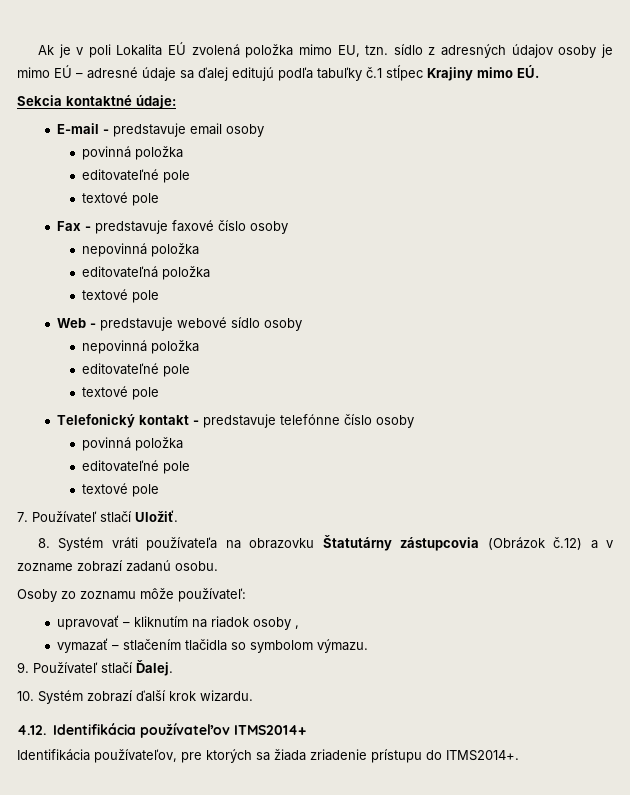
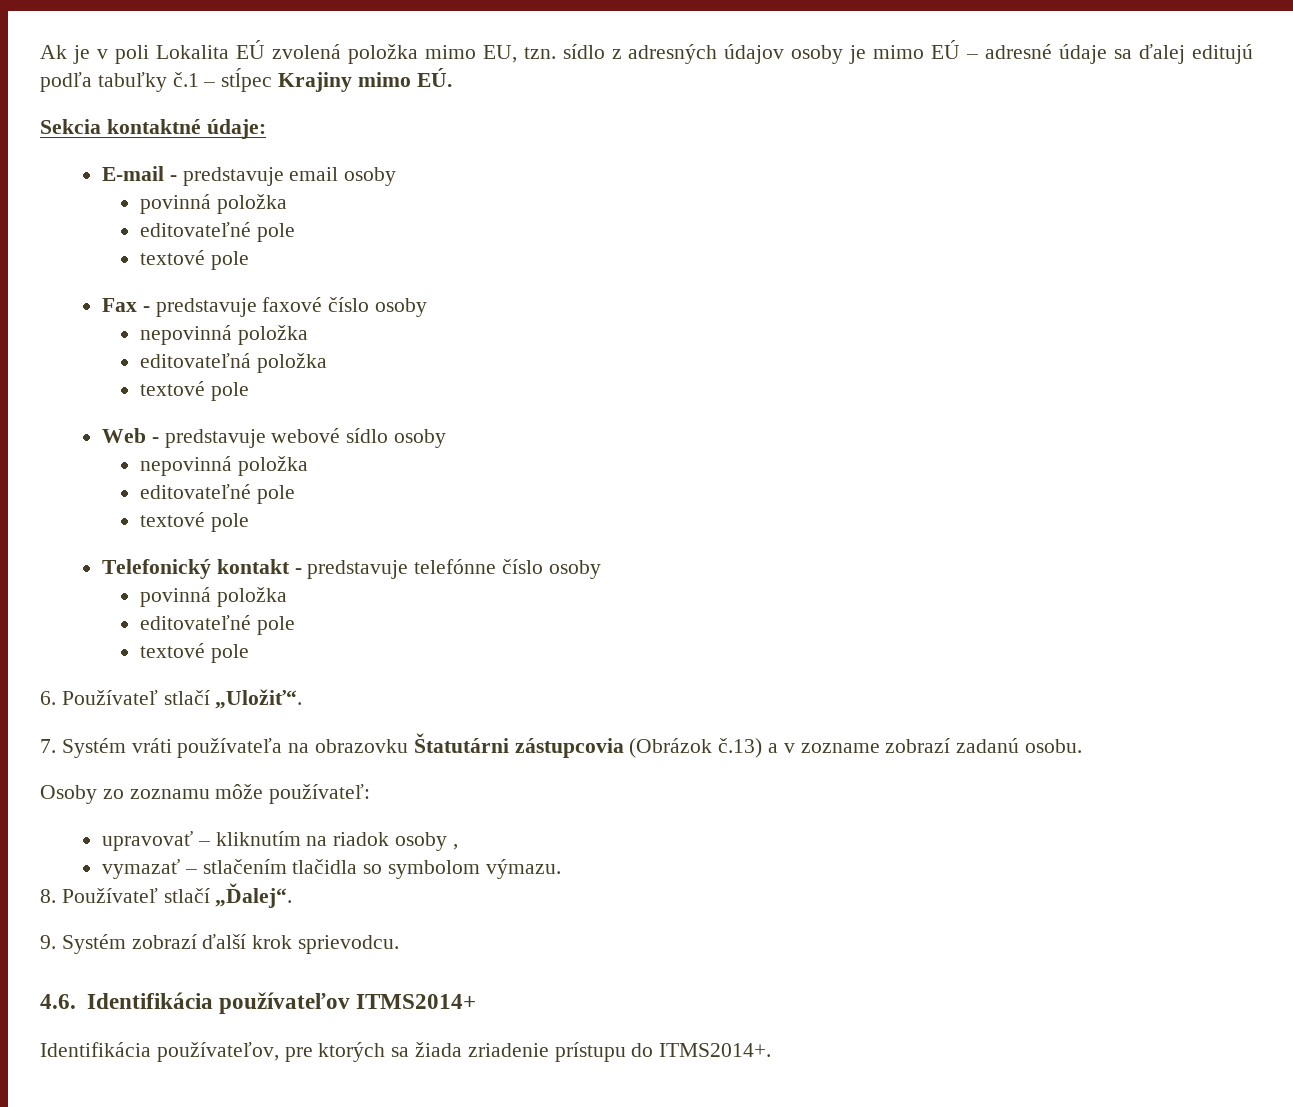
- Ak je v poli Lokalita EÚ zvolená položka mimo EU, tzn. sídlo z adresných údajov osoby je mimo EÚ – adresné údaje sa ďalej editujú podľa tabuľky č.1 stĺpec Krajiny mimo EÚ.
+ Ak je v poli Lokalita EÚ zvolená položka mimo EU, tzn. sídlo z adresných údajov osoby je mimo EÚ – adresné údaje sa ďalej editujú podľa tabuľky č.1 – stĺpec Krajiny mimo EÚ.
- 7. Používateľ stlačí Uložiť.
- 8. Systém vráti používateľa na obrazovku Štatutárny zástupcovia (Obrázok č.12) a v zozname zobrazí zadanú osobu.
+ 6. Používateľ stlačí „Uložiť“.
+ 7. Systém vráti používateľa na obrazovku Štatutárni zástupcovia (Obrázok č.13) a v zozname zobrazí zadanú osobu.
- 9. Používateľ stlačí Ďalej.
- 10. Systém zobrazí ďalší krok wizardu.
- 4.12. Identifikácia používateľov ITMS2014+
+ 8. Používateľ stlačí „Ďalej“.
+ 9. Systém zobrazí ďalší krok sprievodcu.
+ 4.6. Identifikácia používateľov ITMS2014+

